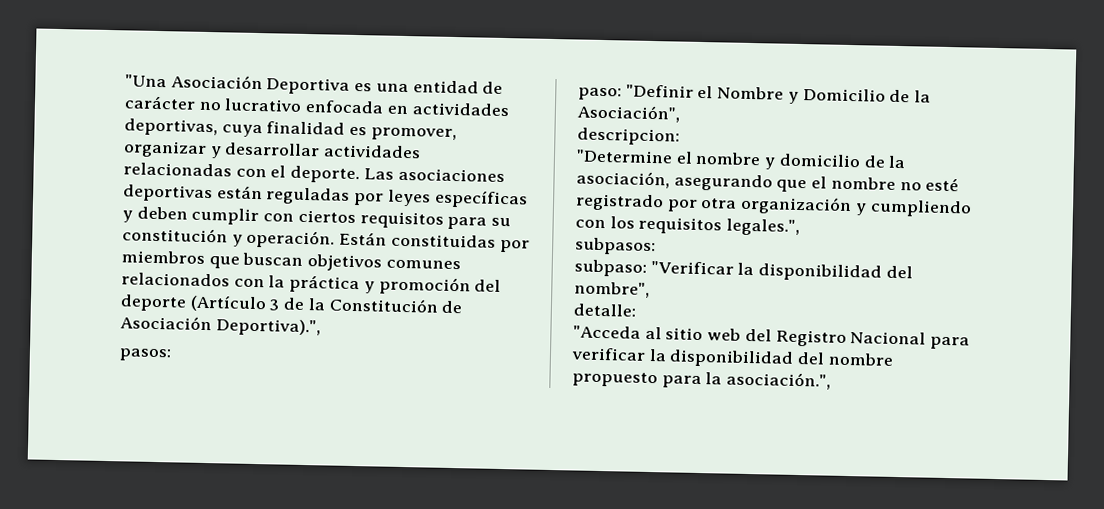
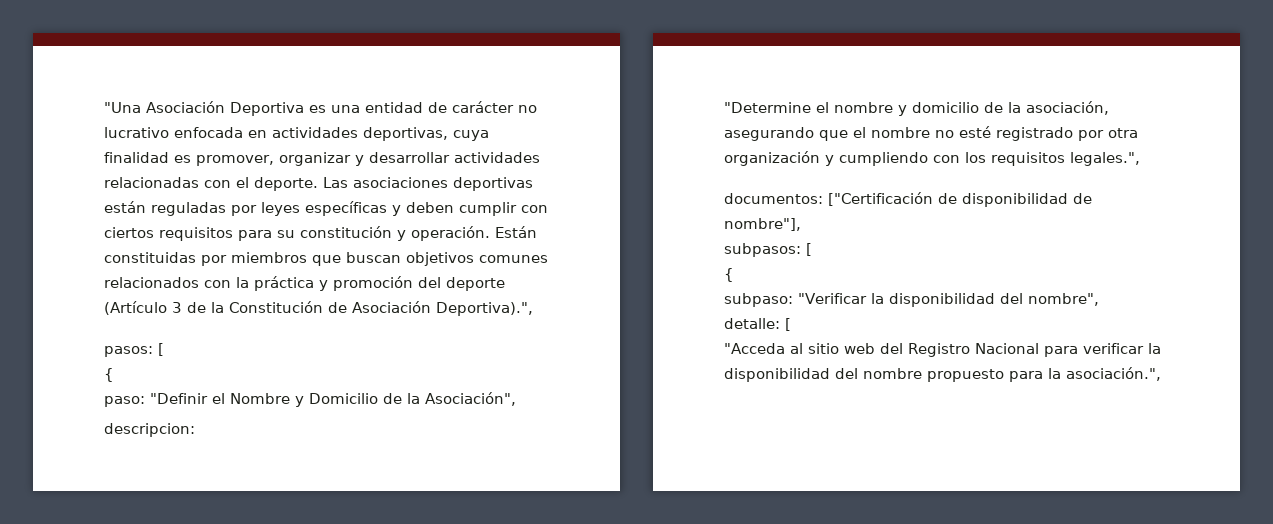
- pasos:
+ pasos: [
+ {
+ documentos: ["Certificación de disponibilidad de nombre"],
- subpasos:
+ subpasos: [
+ {
- detalle:
+ detalle: [

